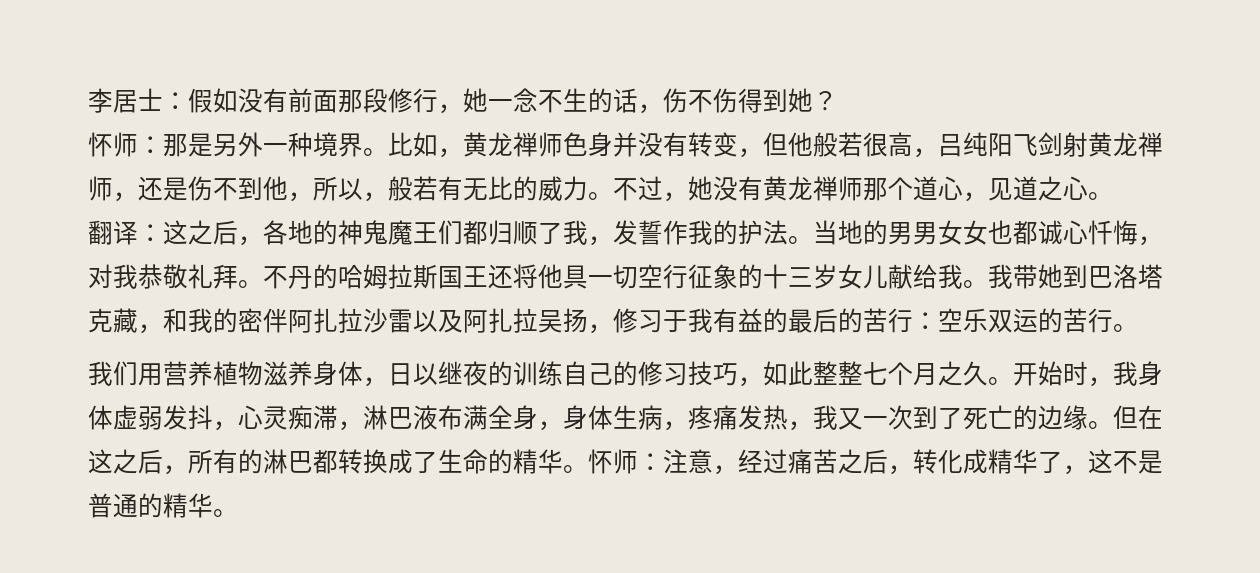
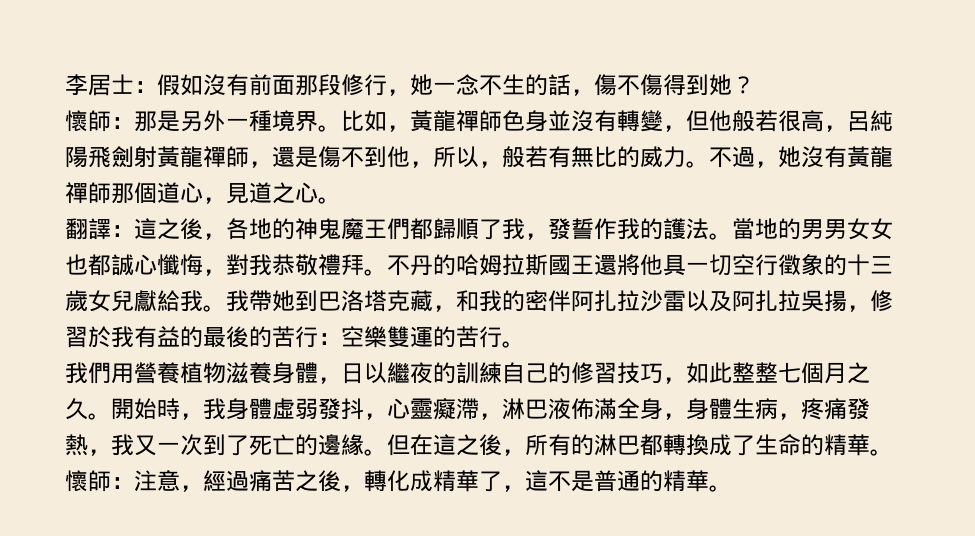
- 李居士：假如没有前面那段修行，她一念不生的话，伤不伤得到她？
+ 李居士：假如沒有前面那段修行，她一念不生的話，傷不傷得到她？
- 怀师：那是另外一种境界。
+ 懷師：那是另外一種境界。
- 比如，黄龙禅师色身并没有转变，但他般若很高，吕纯阳飞剑射黄龙禅师，还是伤不到他，所以，般若有无比的威力。
+ 比如，黃龍禪師色身並沒有轉變，但他般若很高，呂純陽飛劍射黃龍禪師，還是傷不到他，所以，般若有無比的威力。
- 不过，她没有黄龙禅师那个道心，见道之心。
+ 不過，她沒有黃龍禪師那個道心，見道之心。
- 翻译：这之后，各地的神鬼魔王们都归顺了我，发誓作我的护法。当地的男男女女也都诚心忏悔，对我恭敬礼拜。
+ 翻譯：這之後，各地的神鬼魔王們都歸順了我，發誓作我的護法。當地的男男女女也都誠心懺悔，對我恭敬禮拜。
- 不丹的哈姆拉斯国王还将他具一切空行征象的十三岁女儿献给我。我带她到巴洛塔克藏，和我的密伴阿扎拉沙雷以及阿扎拉吴扬，修习于我有益的最后的苦行：空乐双运的苦行。
+ 不丹的哈姆拉斯國王還將他具一切空行徵象的十三歲女兒獻給我。我帶她到巴洛塔克藏，和我的密伴阿扎拉沙雷以及阿扎拉吳揚，修習於我有益的最後的苦行：空樂雙運的苦行。
- 我们用营养植物滋养身体，日以继夜的训练自己的修习技巧，如此整整七个月之久。
+ 我們用營養植物滋養身體，日以繼夜的訓練自己的修習技巧，如此整整七個月之久。
- 开始时，我身体虚弱发抖，心灵痴滞，淋巴液布满全身，身体生病，疼痛发热，我又一次到了死亡的边缘。但在这之后，所有的淋巴都转换成了生命的精华。怀师：注意，经过痛苦之后，转化成精华了，这不是普通的精华。
+ 開始時，我身體虛弱發抖，心靈癡滯，淋巴液佈滿全身，身體生病，疼痛發熱，我又一次到了死亡的邊緣。但在這之後，所有的淋巴都轉換成了生命的精華。懷師：注意，經過痛苦之後，轉化成精華了，這不是普通的精華。

